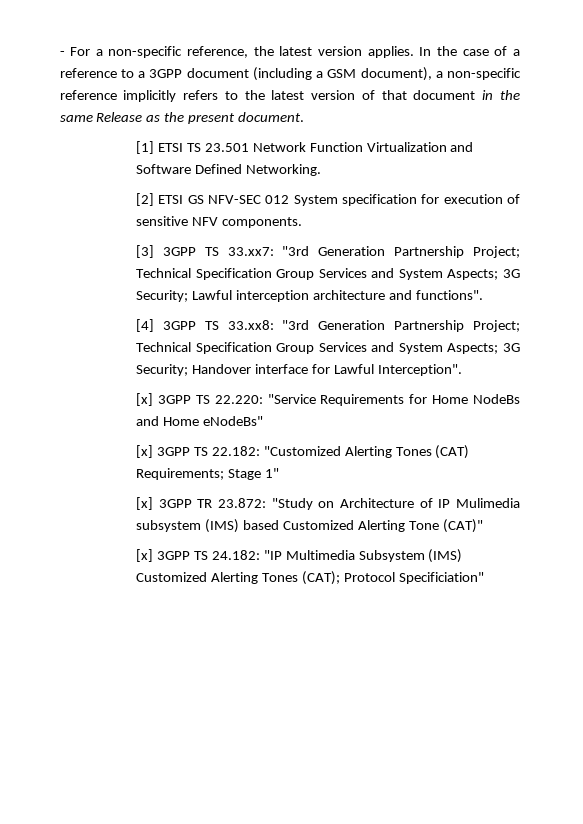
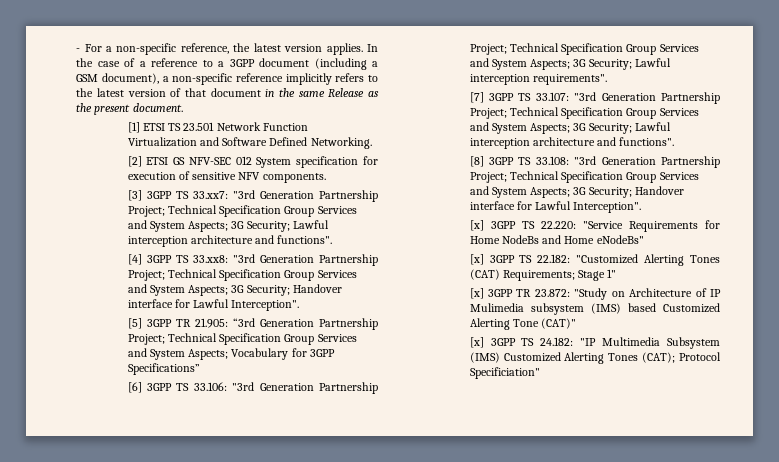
+ [5] 3GPP TR 21.905: “3rd Generation Partnership Project; Technical Specification Group Services and System Aspects; Vocabulary for 3GPP Specifications”
+ [6] 3GPP TS 33.106: "3rd Generation Partnership Project; Technical Specification Group Services and System Aspects; 3G Security; Lawful interception requirements".
+ [7] 3GPP TS 33.107: "3rd Generation Partnership Project; Technical Specification Group Services and System Aspects; 3G Security; Lawful interception architecture and functions".
+ [8] 3GPP TS 33.108: "3rd Generation Partnership Project; Technical Specification Group Services and System Aspects; 3G Security; Handover interface for Lawful Interception".

